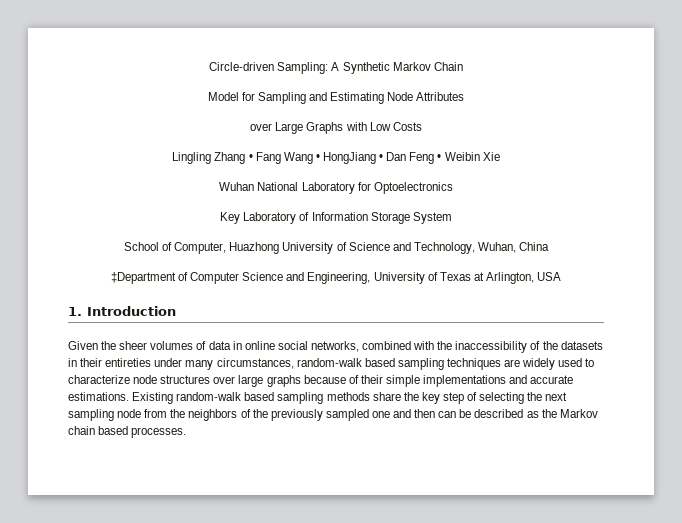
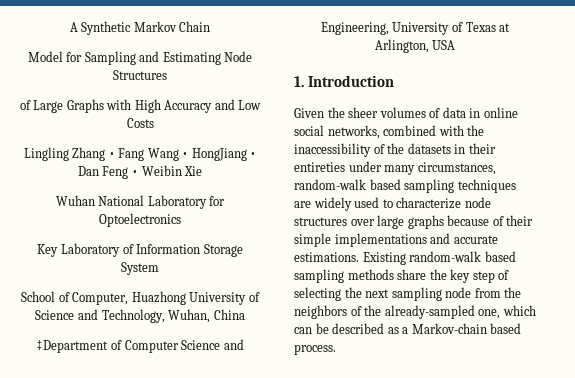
- Circle-driven Sampling: A Synthetic Markov Chain
+ A Synthetic Markov Chain
- Model for Sampling and Estimating Node Attributes
- over Large Graphs with Low Costs
+ Model for Sampling and Estimating Node Structures
+ of Large Graphs with High Accuracy and Low Costs
- Existing random-walk based sampling methods share the key step of selecting the next sampling node from the neighbors of the previously sampled one and then can be described as the Markov chain based processes.
+ Existing random-walk based sampling methods share the key step of selecting the next sampling node from the neighbors of the already-sampled one, which can be described as a Markov-chain based process.

